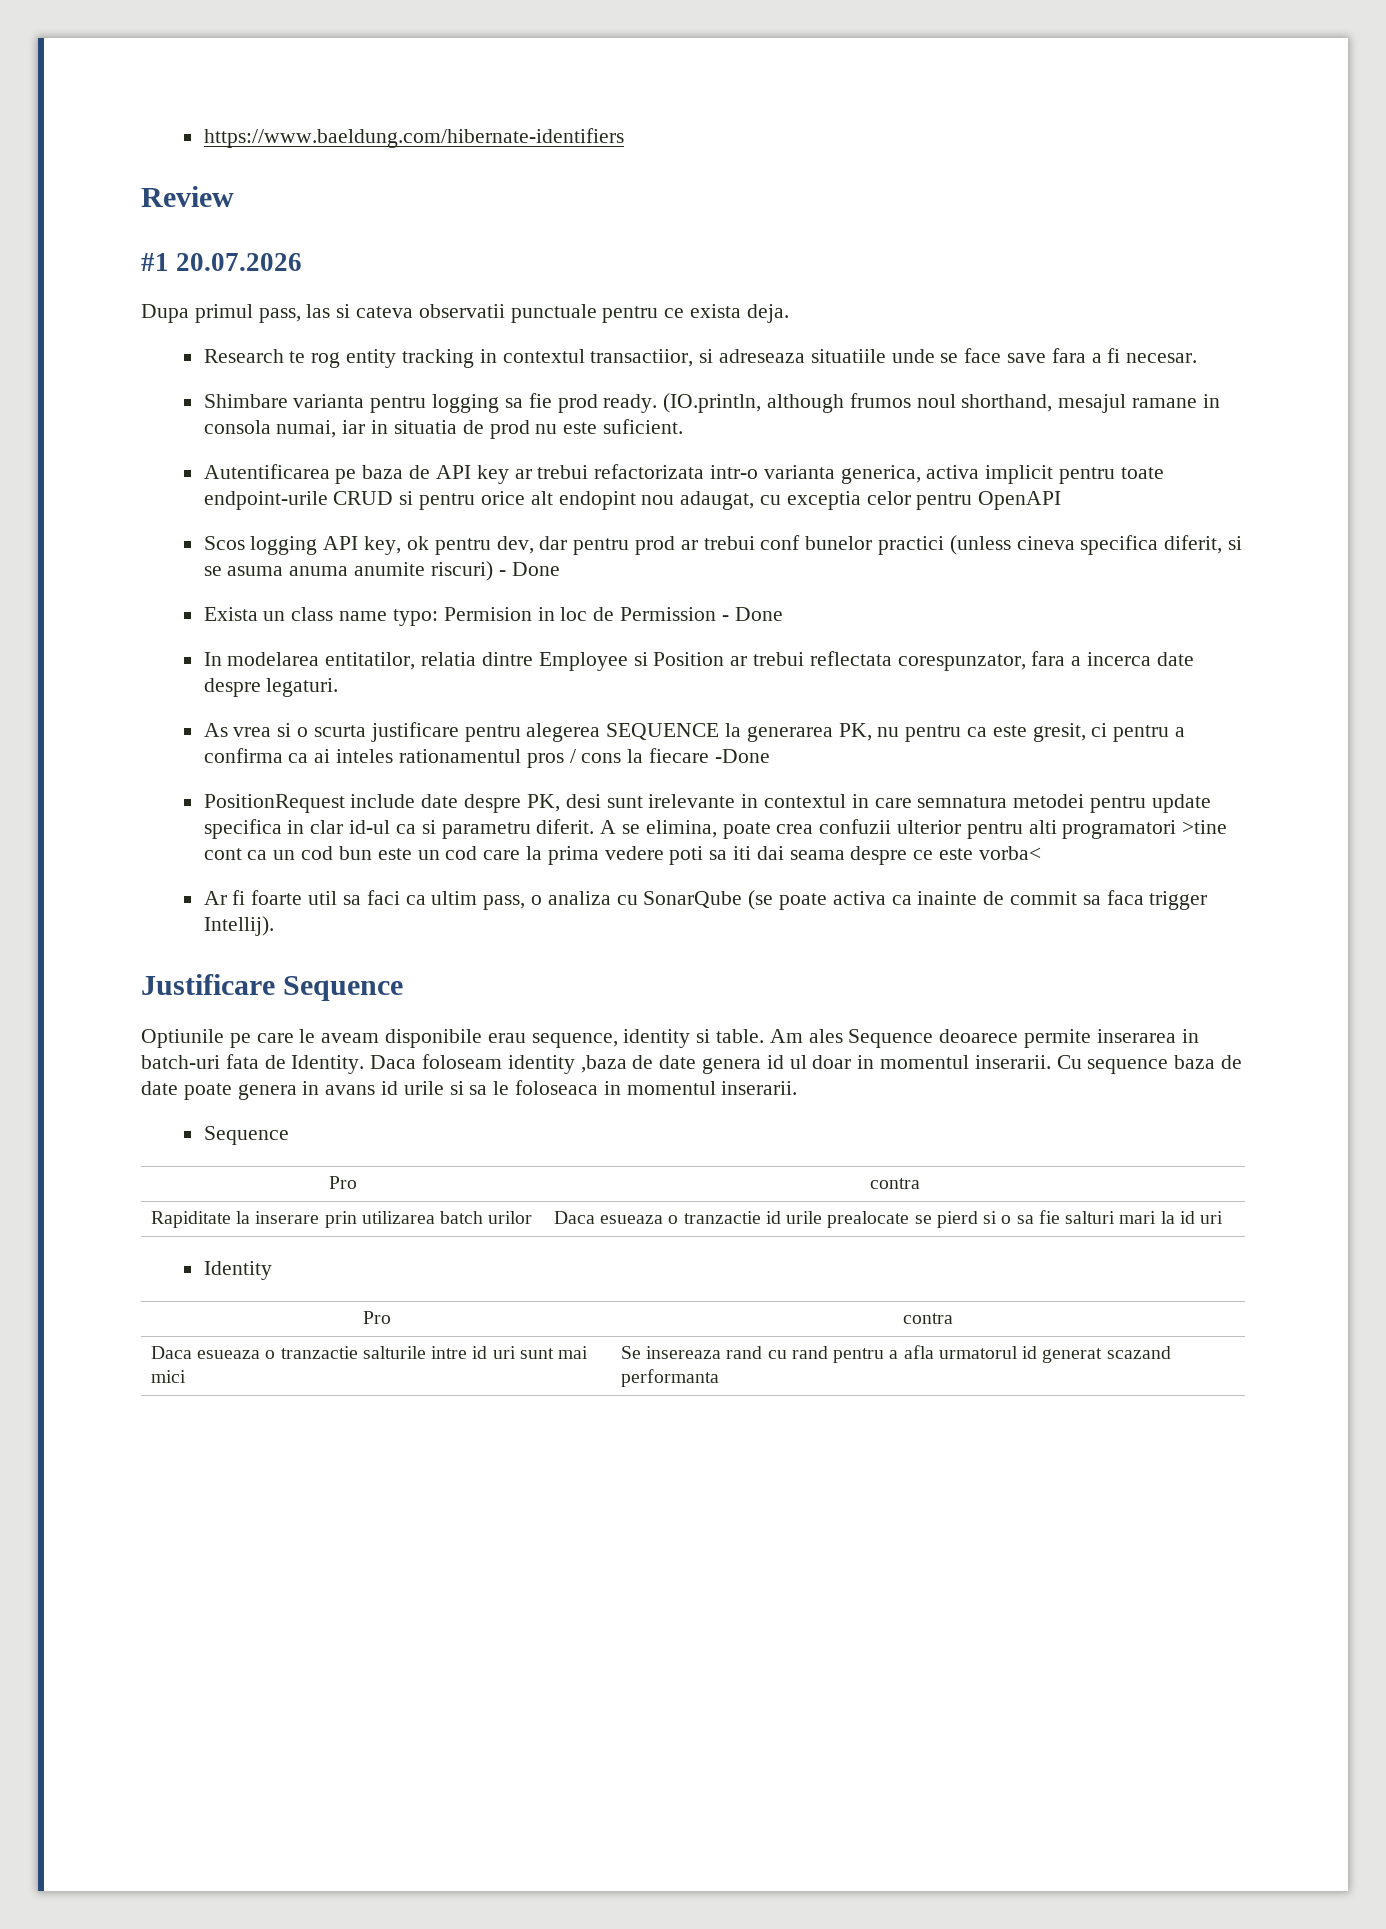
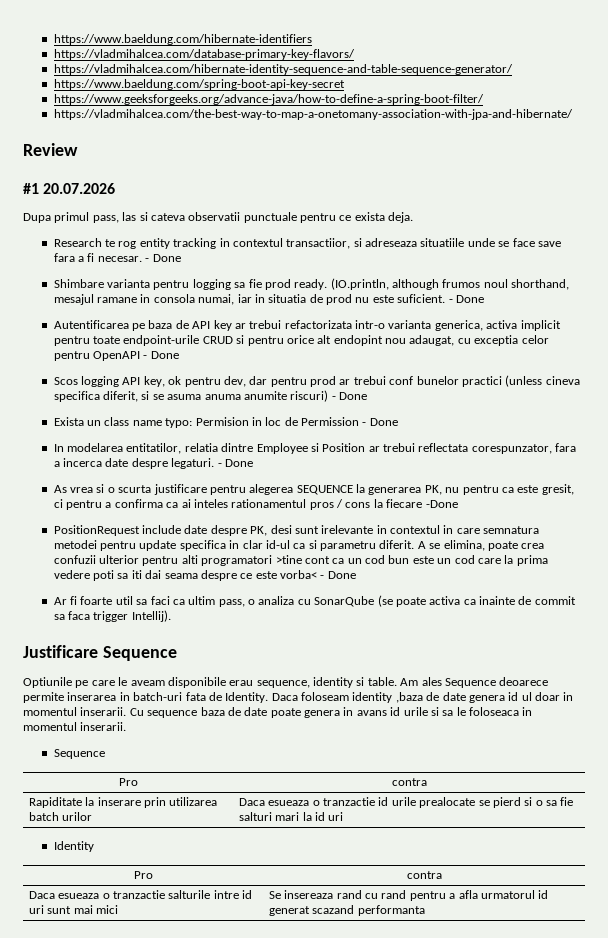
+ https://vladmihalcea.com/database-primary-key-flavors/
+ https://vladmihalcea.com/hibernate-identity-sequence-and-table-sequence-generator/
+ https://www.baeldung.com/spring-boot-api-key-secret
+ https://www.geeksforgeeks.org/advance-java/how-to-define-a-spring-boot-filter/
+ https://vladmihalcea.com/the-best-way-to-map-a-onetomany-association-with-jpa-and-hibernate/
- Research te rog entity tracking in contextul transactiior, si adreseaza situatiile unde se face save fara a fi necesar.
+ Research te rog entity tracking in contextul transactiior, si adreseaza situatiile unde se face save fara a fi necesar. - Done
- (IO.println, although frumos noul shorthand, mesajul ramane in consola numai, iar in situatia de prod nu este suficient.
+ (IO.println, although frumos noul shorthand, mesajul ramane in consola numai, iar in situatia de prod nu este suficient. - Done
- Autentificarea pe baza de API key ar trebui refactorizata intr-o varianta generica, activa implicit pentru toate endpoint-urile CRUD si pentru orice alt endopint nou adaugat, cu exceptia celor pentru OpenAPI
+ Autentificarea pe baza de API key ar trebui refactorizata intr-o varianta generica, activa implicit pentru toate endpoint-urile CRUD si pentru orice alt endopint nou adaugat, cu exceptia celor pentru OpenAPI - Done
- In modelarea entitatilor, relatia dintre Employee si Position ar trebui reflectata corespunzator, fara a incerca date despre legaturi.
+ In modelarea entitatilor, relatia dintre Employee si Position ar trebui reflectata corespunzator, fara a incerca date despre legaturi. - Done
- A se elimina, poate crea confuzii ulterior pentru alti programatori >tine cont ca un cod bun este un cod care la prima vedere poti sa iti dai seama despre ce este vorba<
+ A se elimina, poate crea confuzii ulterior pentru alti programatori >tine cont ca un cod bun este un cod care la prima vedere poti sa iti dai seama despre ce este vorba< - Done

